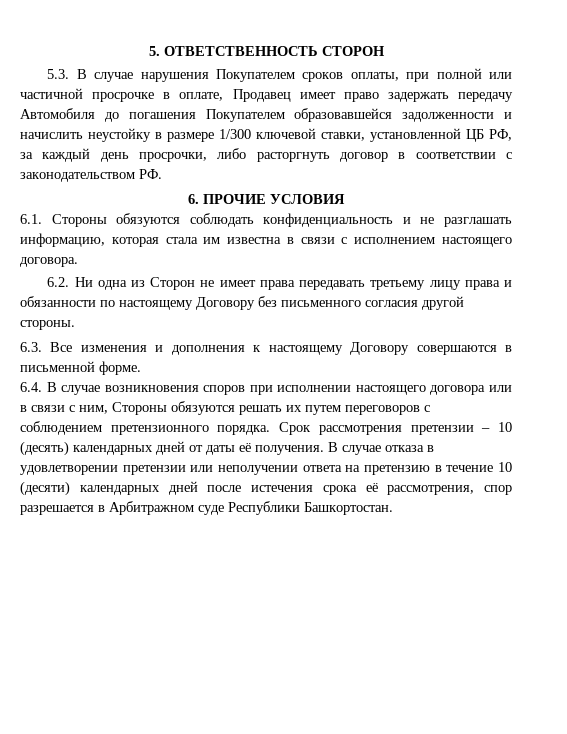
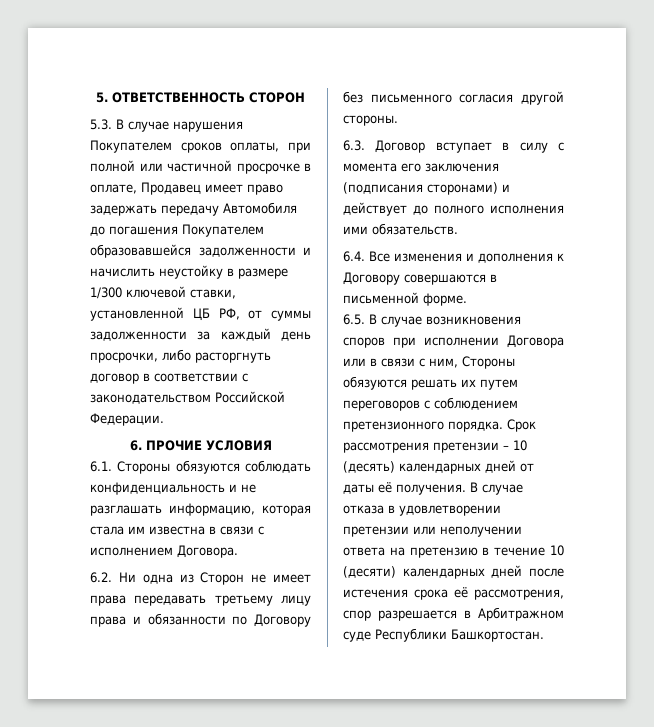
- 5.3. В случае нарушения Покупателем сроков оплаты, при полной или частичной просрочке в оплате, Продавец имеет право задержать передачу Автомобиля до погашения Покупателем образовавшейся задолженности и начислить неустойку в размере 1/300 ключевой ставки, установленной ЦБ РФ, за каждый день просрочки, либо расторгнуть договор в соответствии с законодательством РФ.
+ 5.3. В случае нарушения Покупателем сроков оплаты, при полной или частичной просрочке в оплате, Продавец имеет право задержать передачу Автомобиля до погашения Покупателем образовавшейся задолженности и начислить неустойку в размере 1/300 ключевой ставки, установленной ЦБ РФ, от суммы задолженности за каждый день просрочки, либо расторгнуть договор в соответствии с законодательством Российской Федерации.
- 6.1. Стороны обязуются соблюдать конфиденциальность и не разглашать информацию, которая стала им известна в связи с исполнением настоящего договора.
+ 6.1. Стороны обязуются соблюдать конфиденциальность и не разглашать информацию, которая стала им известна в связи с исполнением Договора.
- 6.2. Ни одна из Сторон не имеет права передавать третьему лицу права и обязанности по настоящему Договору без письменного согласия другой стороны.
+ 6.2. Ни одна из Сторон не имеет права передавать третьему лицу права и обязанности по Договору без письменного согласия другой стороны.
- 6.3. Все изменения и дополнения к настоящему Договору совершаются в письменной форме.
+ 6.3. Договор вступает в силу с момента его заключения (подписания сторонами) и действует до полного исполнения ими обязательств.
+ 6.4. Все изменения и дополнения к Договору совершаются в письменной форме.
- 6.4. В случае возникновения споров при исполнении настоящего договора или в связи с ним, Стороны обязуются решать их путем переговоров с соблюдением претензионного порядка.
+ 6.5. В случае возникновения споров при исполнении Договора или в связи с ним, Стороны обязуются решать их путем переговоров с соблюдением претензионного порядка.

